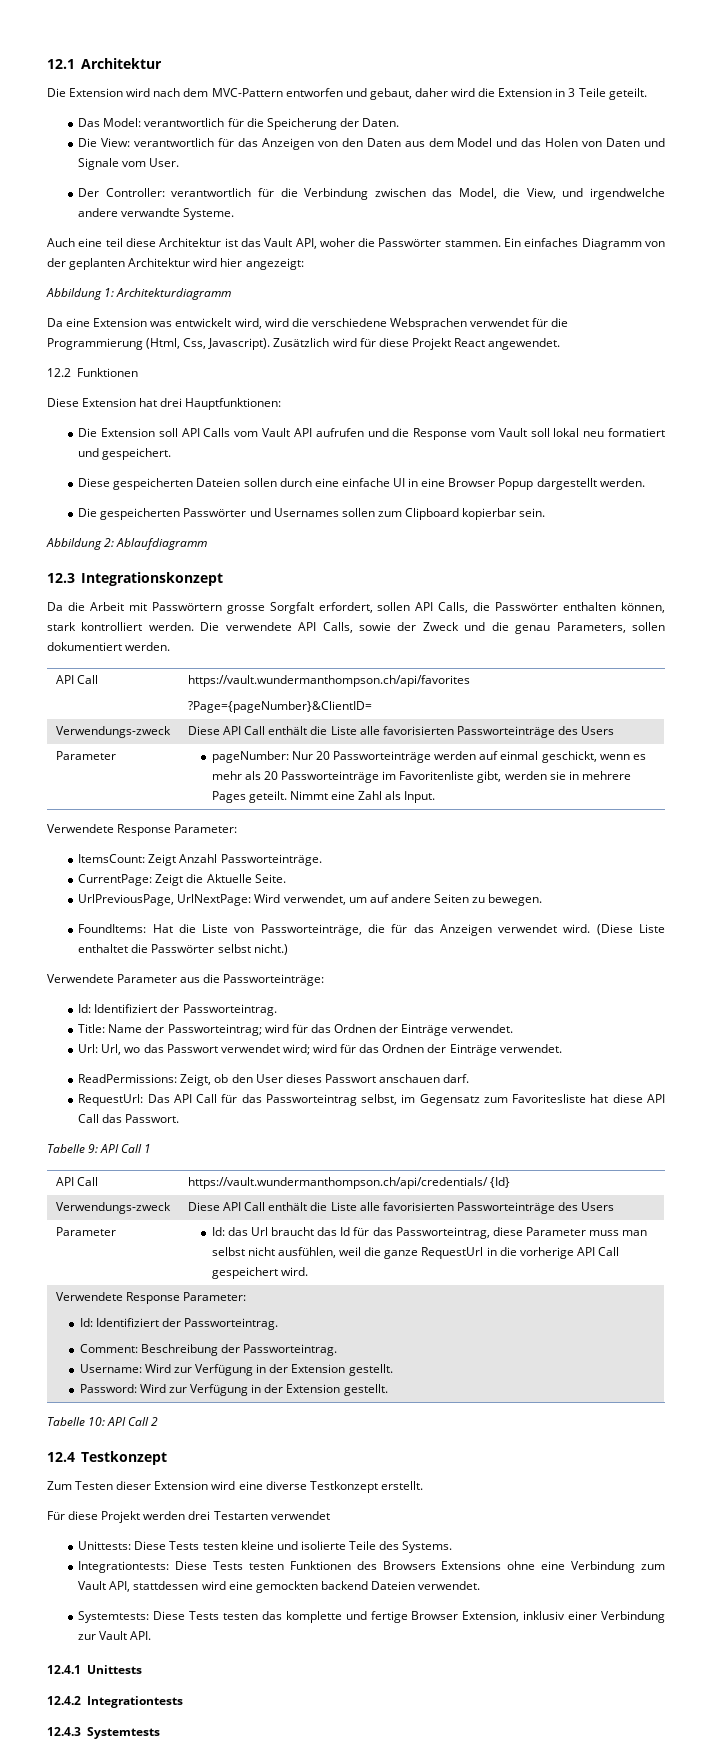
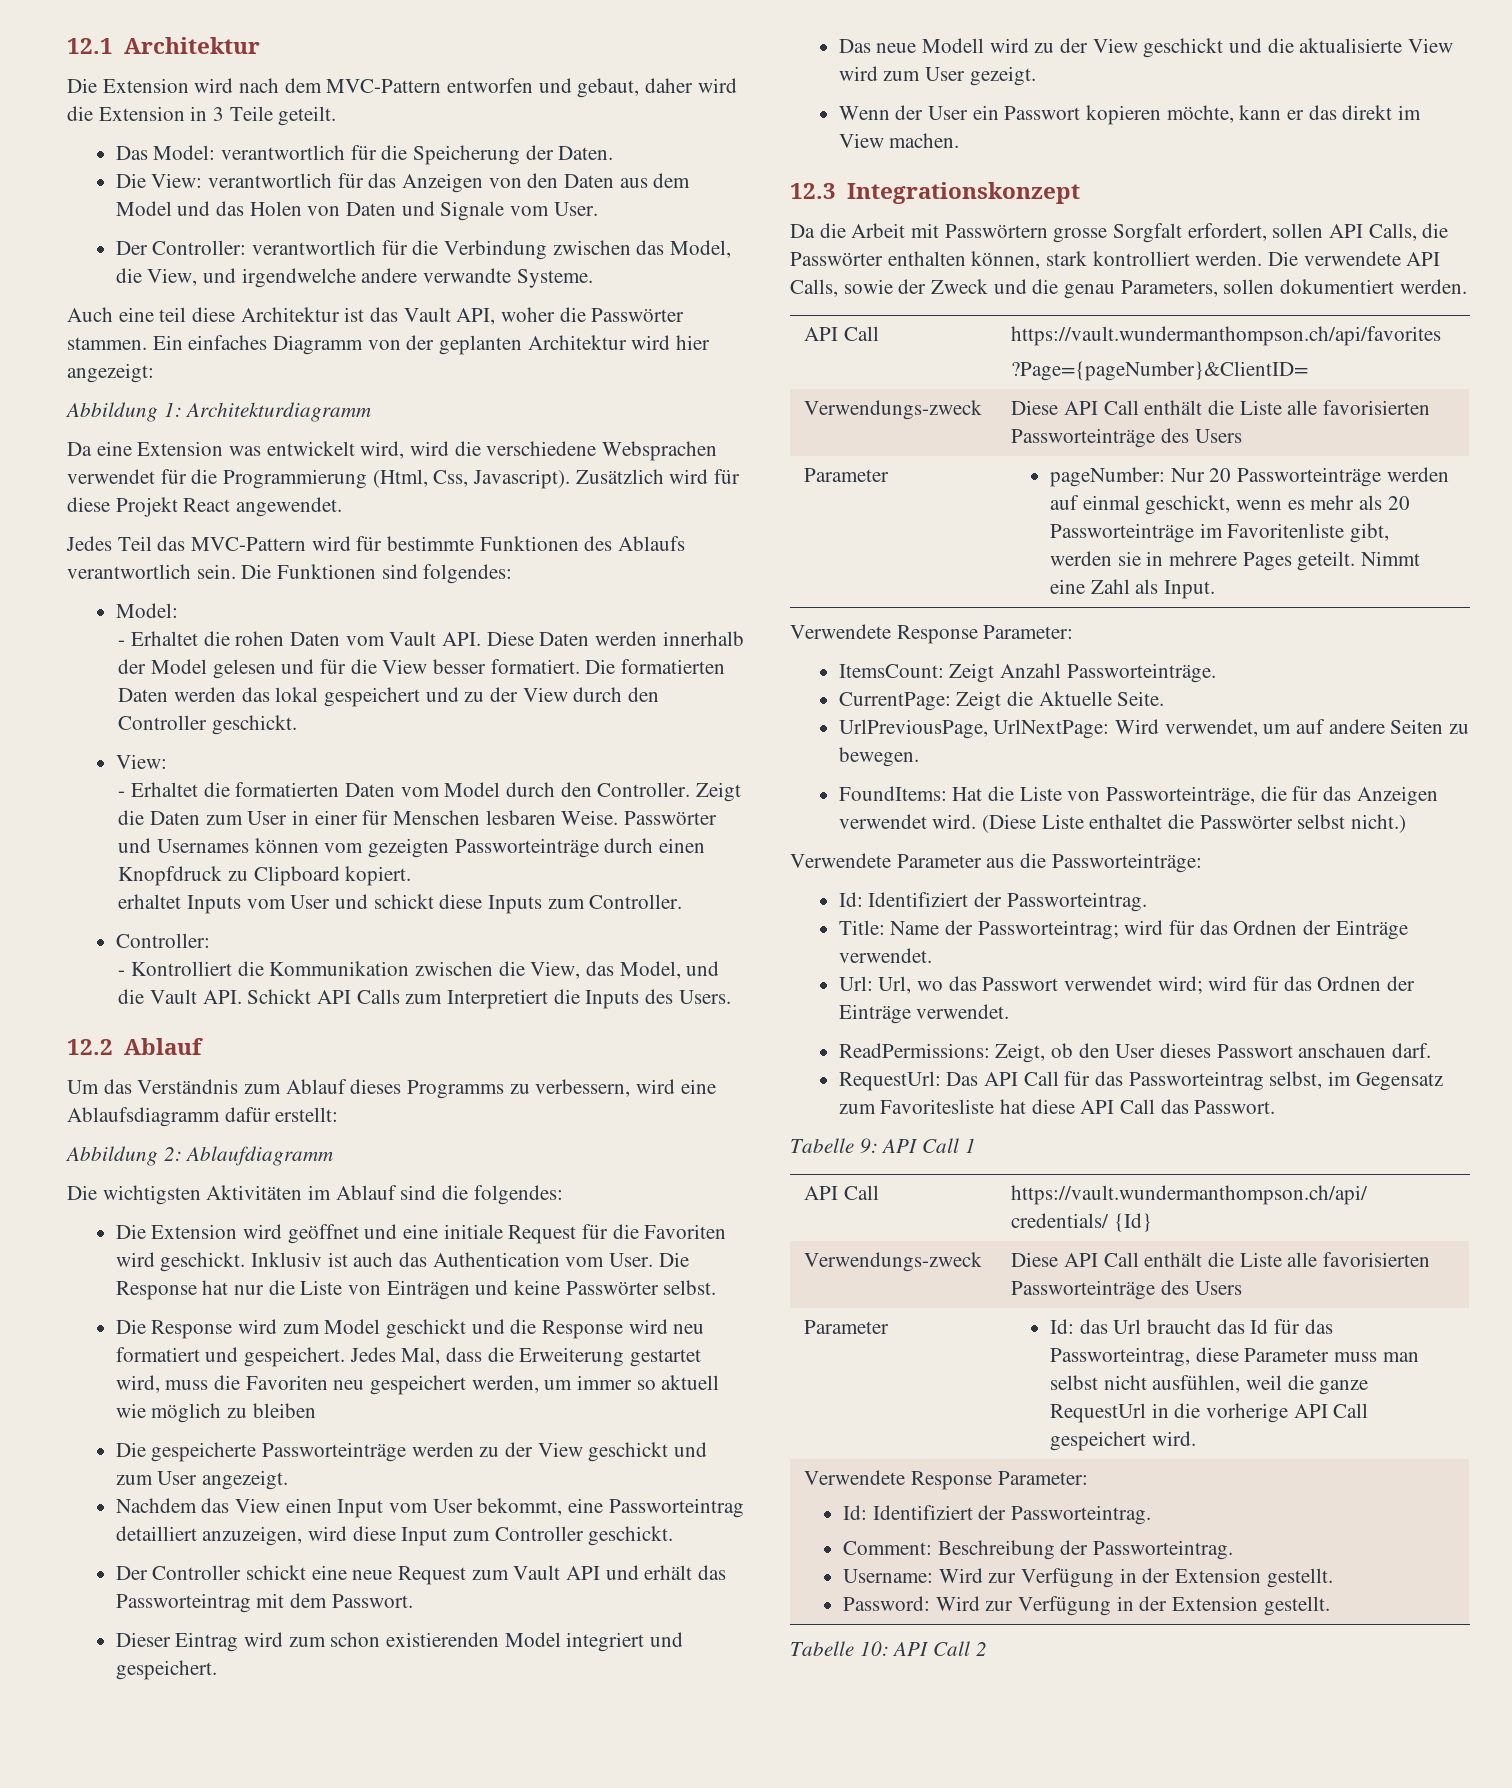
- 12.2 Funktionen
- Diese Extension hat drei Hauptfunktionen:
- Die Extension soll API Calls vom Vault API aufrufen und die Response vom Vault soll lokal neu formatiert und gespeichert.
- Diese gespeicherten Dateien sollen durch eine einfache UI in eine Browser Popup dargestellt werden.
- Die gespeicherten Passwörter und Usernames sollen zum Clipboard kopierbar sein.
+ Jedes Teil das MVC-Pattern wird für bestimmte Funktionen des Ablaufs verantwortlich sein. Die Funktionen sind folgendes:
+ Model:
+ - Erhaltet die rohen Daten vom Vault API. Diese Daten werden innerhalb der Model gelesen und für die View besser formatiert. Die formatierten Daten werden das lokal gespeichert und zu der View durch den Controller geschickt.
+ View:
+ - Erhaltet die formatierten Daten vom Model durch den Controller. Zeigt die Daten zum User in einer für Menschen lesbaren Weise. Passwörter und Usernames können vom gezeigten Passworteinträge durch einen Knopfdruck zu Clipboard kopiert.
+ erhaltet Inputs vom User und schickt diese Inputs zum Controller.
+ Controller:
+ - Kontrolliert die Kommunikation zwischen die View, das Model, und die Vault API. Schickt API Calls zum Interpretiert die Inputs des Users.
+ 12.2 Ablauf
+ Um das Verständnis zum Ablauf dieses Programms zu verbessern, wird eine Ablaufsdiagramm dafür erstellt:
  Abbildung 2: Ablaufdiagramm
+ Die wichtigsten Aktivitäten im Ablauf sind die folgendes:
+ Die Extension wird geöffnet und eine initiale Request für die Favoriten wird geschickt. Inklusiv ist auch das Authentication vom User. Die Response hat nur die Liste von Einträgen und keine Passwörter selbst.
+ Die Response wird zum Model geschickt und die Response wird neu formatiert und gespeichert. Jedes Mal, dass die Erweiterung gestartet wird, muss die Favoriten neu gespeichert werden, um immer so aktuell wie möglich zu bleiben
+ Die gespeicherte Passworteinträge werden zu der View geschickt und zum User angezeigt.
+ Nachdem das View einen Input vom User bekommt, eine Passworteintrag detailliert anzuzeigen, wird diese Input zum Controller geschickt.
+ Der Controller schickt eine neue Request zum Vault API und erhält das Passworteintrag mit dem Passwort.
+ Dieser Eintrag wird zum schon existierenden Model integriert und gespeichert.
+ Das neue Modell wird zu der View geschickt und die aktualisierte View wird zum User gezeigt.
+ Wenn der User ein Passwort kopieren möchte, kann er das direkt im View machen.
- 12.4 Testkonzept
- Zum Testen dieser Extension wird eine diverse Testkonzept erstellt.
- Für diese Projekt werden drei Testarten verwendet
- Unittests: Diese Tests testen kleine und isolierte Teile des Systems.
- Integrationtests: Diese Tests testen Funktionen des Browsers Extensions ohne eine Verbindung zum Vault API, stattdessen wird eine gemockten backend Dateien verwendet.
- Systemtests: Diese Tests testen das komplette und fertige Browser Extension, inklusiv einer Verbindung zur Vault API.
- 12.4.1 Unittests
- 12.4.2 Integrationtests
- 12.4.3 Systemtests

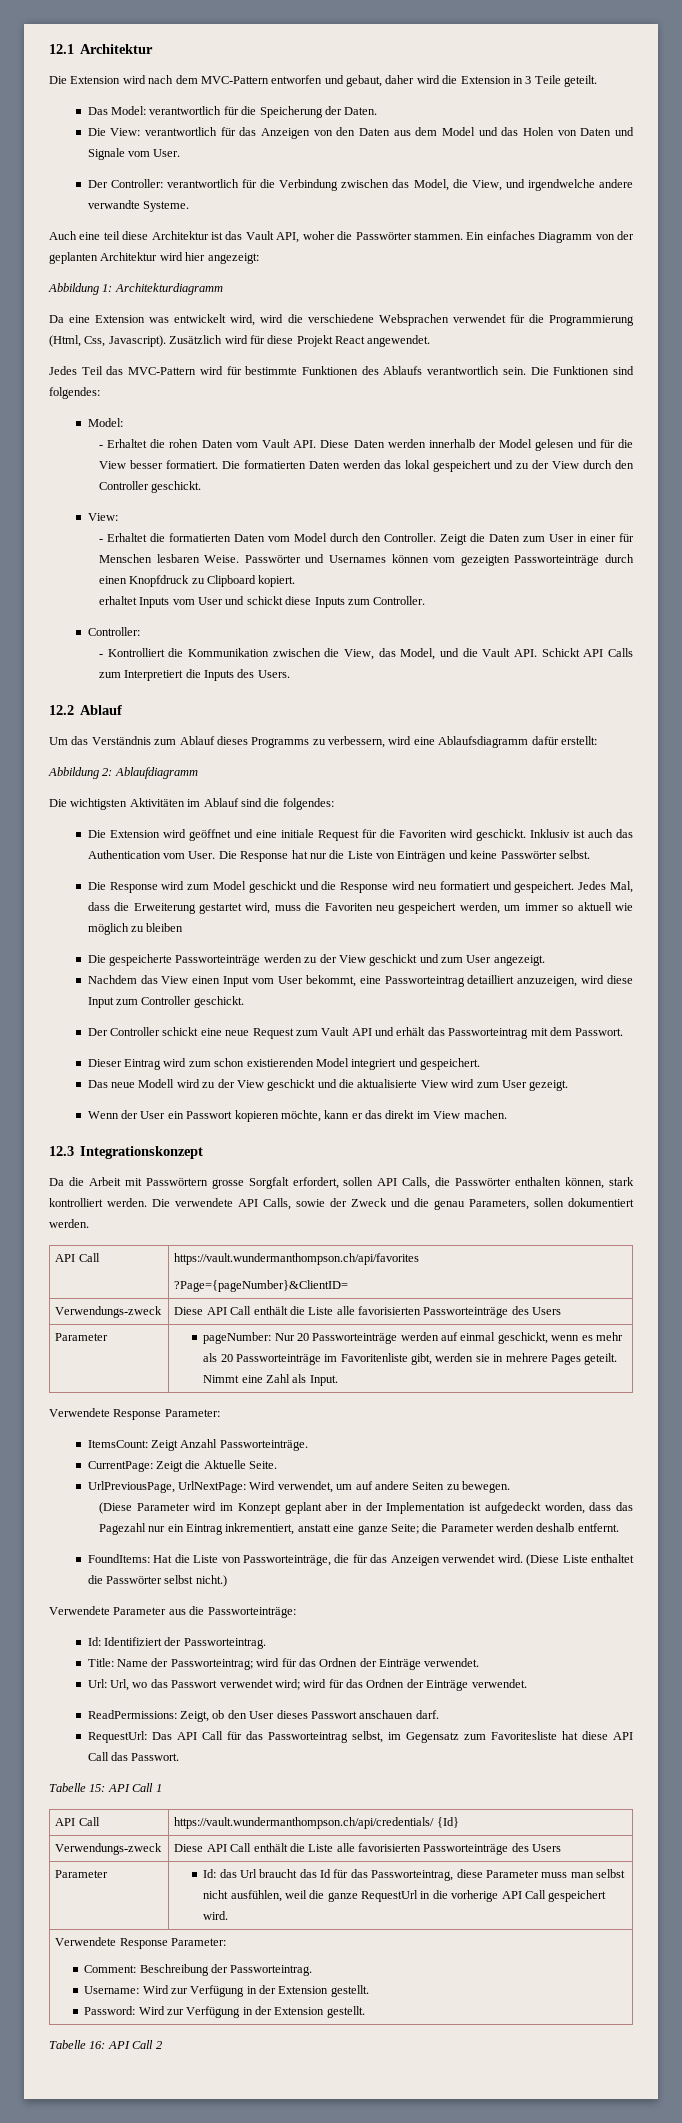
+ (Diese Parameter wird im Konzept geplant aber in der Implementation ist aufgedeckt worden, dass das Pagezahl nur ein Eintrag inkrementiert, anstatt eine ganze Seite; die Parameter werden deshalb entfernt.
- Tabelle 9: API Call 1
+ Tabelle 15: API Call 1
  Parameter | Id: das Url braucht das Id für das Passworteintrag, diese Parameter muss man selbst nicht ausfühlen, weil die ganze RequestUrl in die vorherige API Call gespeichert wird.
  Verwendete Response Parameter:
- Id: Identifiziert der Passworteintrag.
- Tabelle 10: API Call 2
+ Tabelle 16: API Call 2

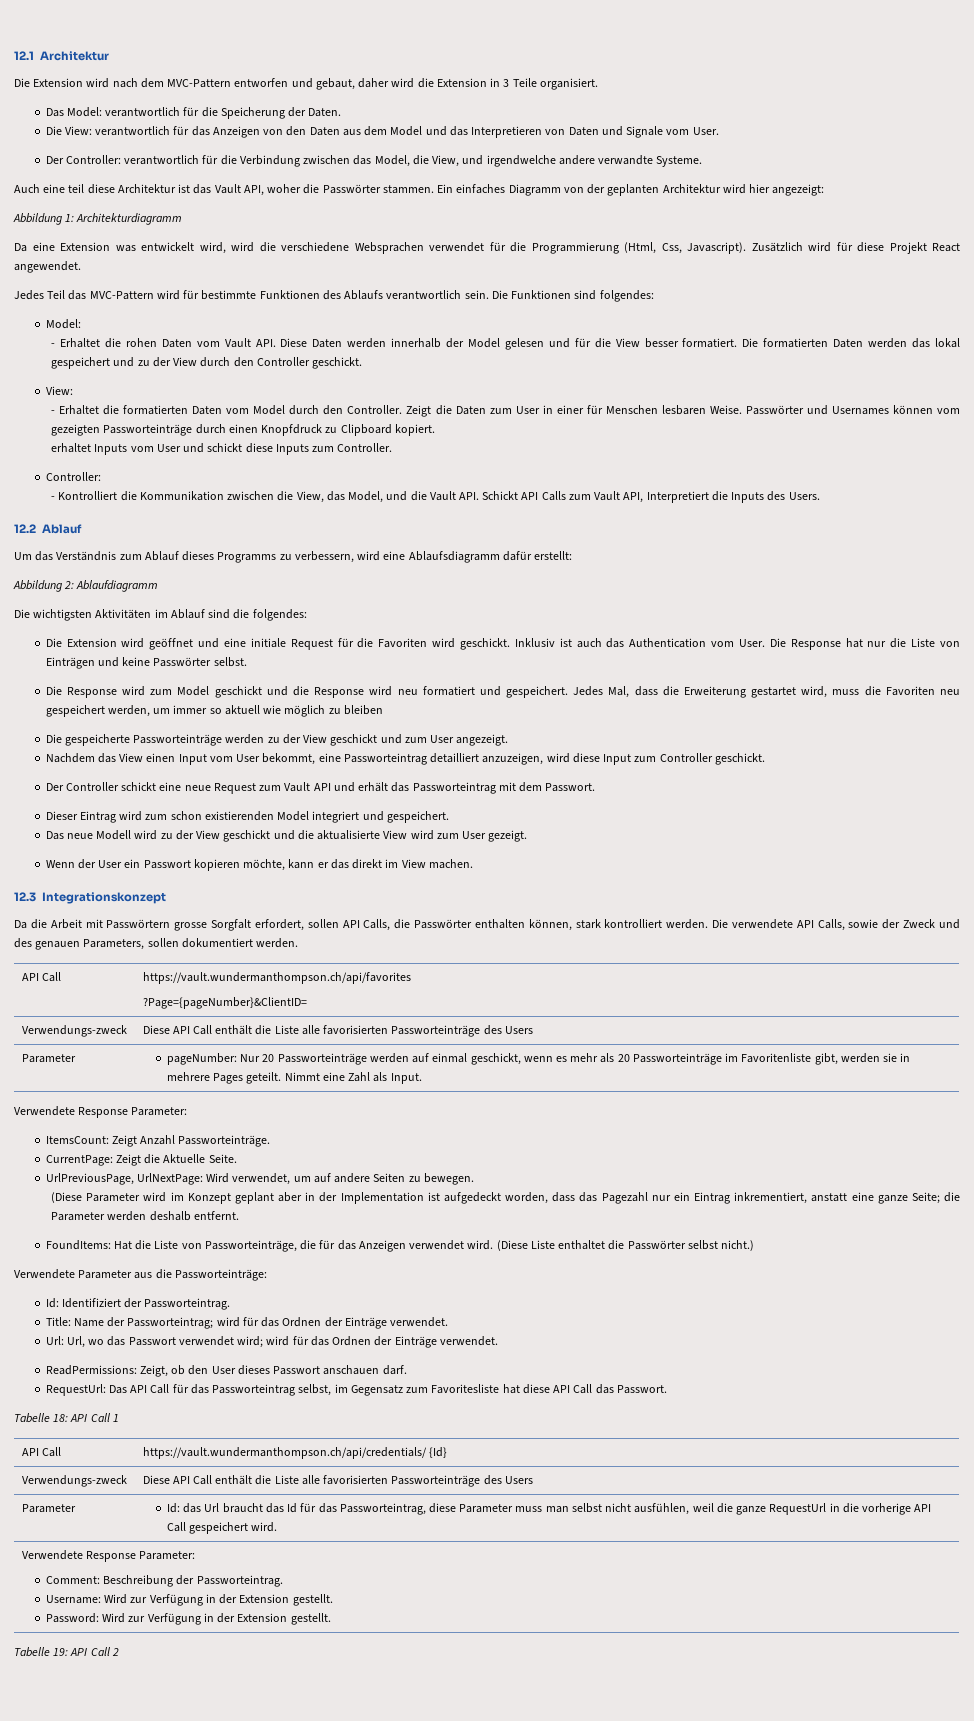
- Die Extension wird nach dem MVC-Pattern entworfen und gebaut, daher wird die Extension in 3 Teile geteilt.
+ Die Extension wird nach dem MVC-Pattern entworfen und gebaut, daher wird die Extension in 3 Teile organisiert.
- Die View: verantwortlich für das Anzeigen von den Daten aus dem Model und das Holen von Daten und Signale vom User.
+ Die View: verantwortlich für das Anzeigen von den Daten aus dem Model und das Interpretieren von Daten und Signale vom User.
- - Kontrolliert die Kommunikation zwischen die View, das Model, und die Vault API. Schickt API Calls zum Interpretiert die Inputs des Users.
+ - Kontrolliert die Kommunikation zwischen die View, das Model, und die Vault API. Schickt API Calls zum Vault API, Interpretiert die Inputs des Users.
- Die verwendete API Calls, sowie der Zweck und die genau Parameters, sollen dokumentiert werden.
+ Die verwendete API Calls, sowie der Zweck und des genauen Parameters, sollen dokumentiert werden.
- Tabelle 15: API Call 1
+ Tabelle 18: API Call 1
- Tabelle 16: API Call 2
+ Tabelle 19: API Call 2

